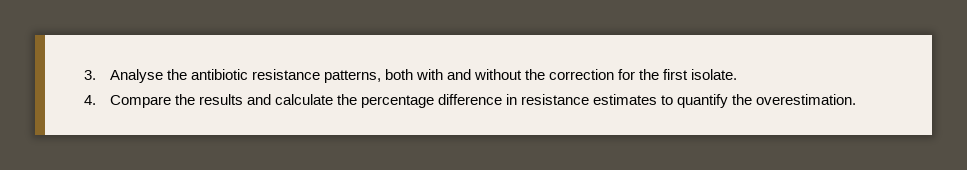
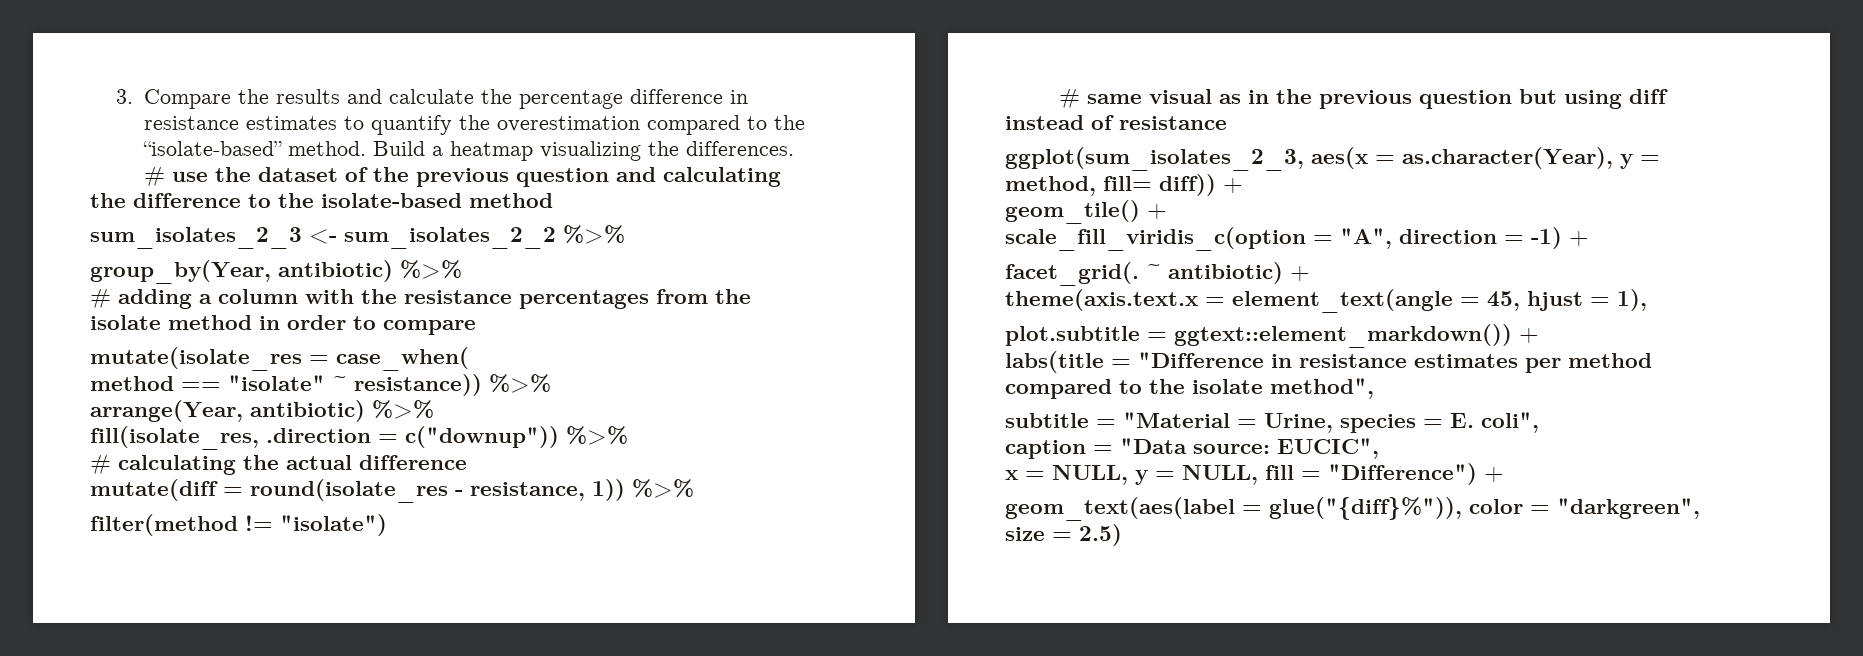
- 3. Analyse the antibiotic resistance patterns, both with and without the correction for the first isolate.
- 4. Compare the results and calculate the percentage difference in resistance estimates to quantify the overestimation.
+ 3. Compare the results and calculate the percentage difference in resistance estimates to quantify the overestimation compared to the “isolate-based” method. Build a heatmap visualizing the differences.
+ # use the dataset of the previous question and calculating the difference to the isolate-based method
+ sum_isolates_2_3 <- sum_isolates_2_2 %>%
+ group_by(Year, antibiotic) %>%
+ # adding a column with the resistance percentages from the isolate method in order to compare
+ mutate(isolate_res = case_when(
+ method == "isolate" ~ resistance)) %>%
+ arrange(Year, antibiotic) %>%
+ fill(isolate_res, .direction = c("downup")) %>%
+ # calculating the actual difference
+ mutate(diff = round(isolate_res - resistance, 1)) %>%
+ filter(method != "isolate")
+ # same visual as in the previous question but using diff instead of resistance
+ ggplot(sum_isolates_2_3, aes(x = as.character(Year), y = method, fill= diff)) +
+ geom_tile() +
+ scale_fill_viridis_c(option = "A", direction = -1) +
+ facet_grid(. ~ antibiotic) +
+ theme(axis.text.x = element_text(angle = 45, hjust = 1),
+ plot.subtitle = ggtext::element_markdown()) +
+ labs(title = "Difference in resistance estimates per method compared to the isolate method",
+ subtitle = "Material = Urine, species = E. coli",
+ caption = "Data source: EUCIC",
+ x = NULL, y = NULL, fill = "Difference") +
+ geom_text(aes(label = glue("{diff}%")), color = "darkgreen", size = 2.5)

